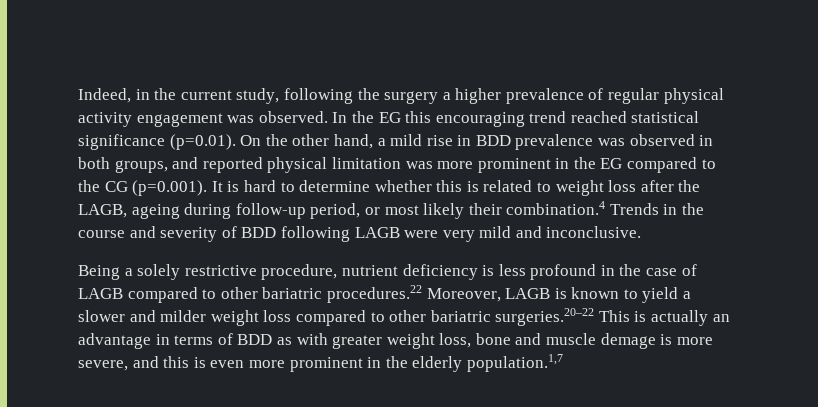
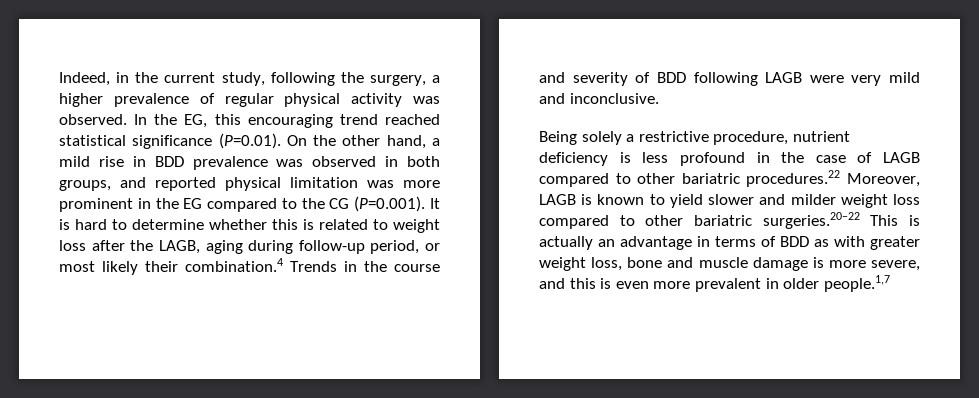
- Indeed, in the current study, following the surgery a higher prevalence of regular physical activity engagement was observed.
+ Indeed, in the current study, following the surgery, a higher prevalence of regular physical activity was observed.
- In the EG this encouraging trend reached statistical significance (p=0.01). On the other hand, a mild rise in BDD prevalence was observed in both groups, and reported physical limitation was more prominent in the EG compared to the CG (p=0.001). It is hard to determine whether this is related to weight loss after the LAGB, ageing during follow-up period, or most likely their combination.4 Trends in the course and severity of BDD following LAGB were very mild and inconclusive.
+ In the EG, this encouraging trend reached statistical significance (P=0.01). On the other hand, a mild rise in BDD prevalence was observed in both groups, and reported physical limitation was more prominent in the EG compared to the CG (P=0.001). It is hard to determine whether this is related to weight loss after the LAGB, aging during follow-up period, or most likely their combination.4 Trends in the course and severity of BDD following LAGB were very mild and inconclusive.
- Being a solely restrictive procedure, nutrient deficiency is less profound in the case of LAGB compared to other bariatric procedures.22 Moreover, LAGB is known to yield a slower and milder weight loss compared to other bariatric surgeries.20–22 This is actually an advantage in terms of BDD as with greater weight loss, bone and muscle demage is more severe, and this is even more prominent in the elderly population.1,7
+ Being solely a restrictive procedure, nutrient deficiency is less profound in the case of LAGB compared to other bariatric procedures.22 Moreover, LAGB is known to yield slower and milder weight loss compared to other bariatric surgeries.20–22 This is actually an advantage in terms of BDD as with greater weight loss, bone and muscle damage is more severe, and this is even more prevalent in older people.1,7

